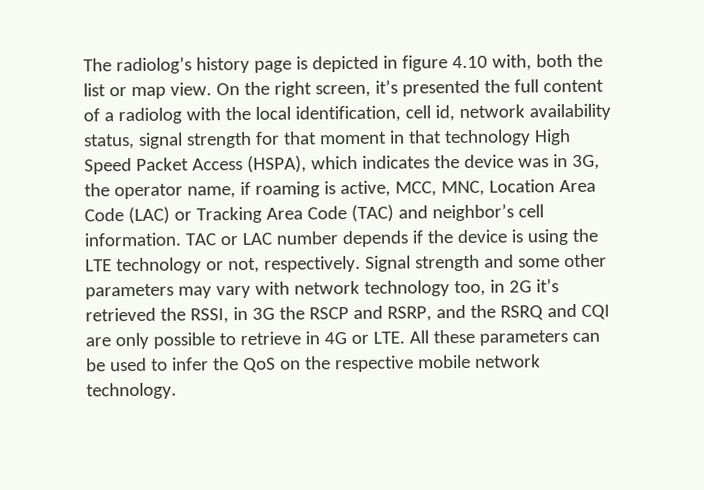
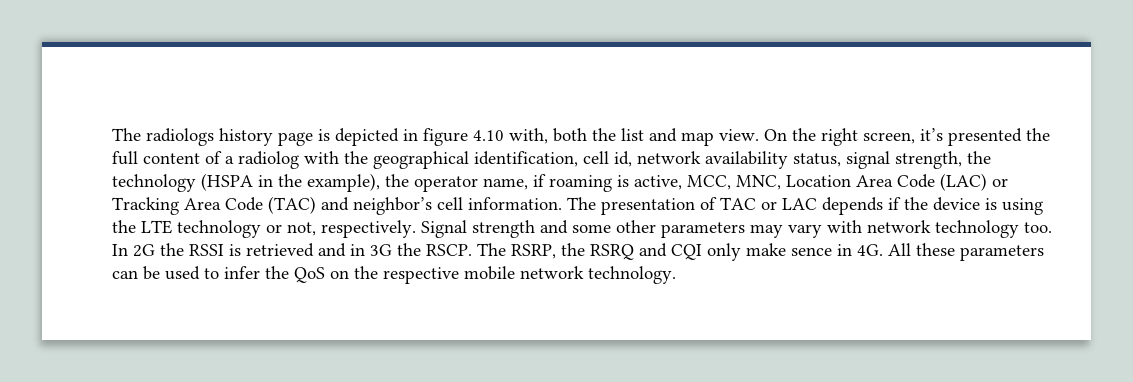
- The radiolog’s history page is depicted in figure 4.10 with, both the list or map view.
+ The radiologs history page is depicted in figure 4.10 with, both the list and map view.
- On the right screen, it’s presented the full content of a radiolog with the local identification, cell id, network availability status, signal strength for that moment in that technology High Speed Packet Access (HSPA), which indicates the device was in 3G, the operator name, if roaming is active, MCC, MNC, Location Area Code (LAC) or Tracking Area Code (TAC) and neighbor’s cell information.
+ On the right screen, it’s presented the full content of a radiolog with the geographical identification, cell id, network availability status, signal strength, the technology (HSPA in the example), the operator name, if roaming is active, MCC, MNC, Location Area Code (LAC) or Tracking Area Code (TAC) and neighbor’s cell information.
- TAC or LAC number depends if the device is using the LTE technology or not, respectively.
+ The presentation of TAC or LAC depends if the device is using the LTE technology or not, respectively.
- Signal strength and some other parameters may vary with network technology too, in 2G it’s retrieved the RSSI, in 3G the RSCP and RSRP, and the RSRQ and CQI are only possible to retrieve in 4G or LTE. All these parameters can be used to infer the QoS on the respective mobile network technology.
+ Signal strength and some other parameters may vary with network technology too. In 2G the RSSI is retrieved and in 3G the RSCP. The RSRP, the RSRQ and CQI only make sence in 4G. All these parameters can be used to infer the QoS on the respective mobile network technology.

